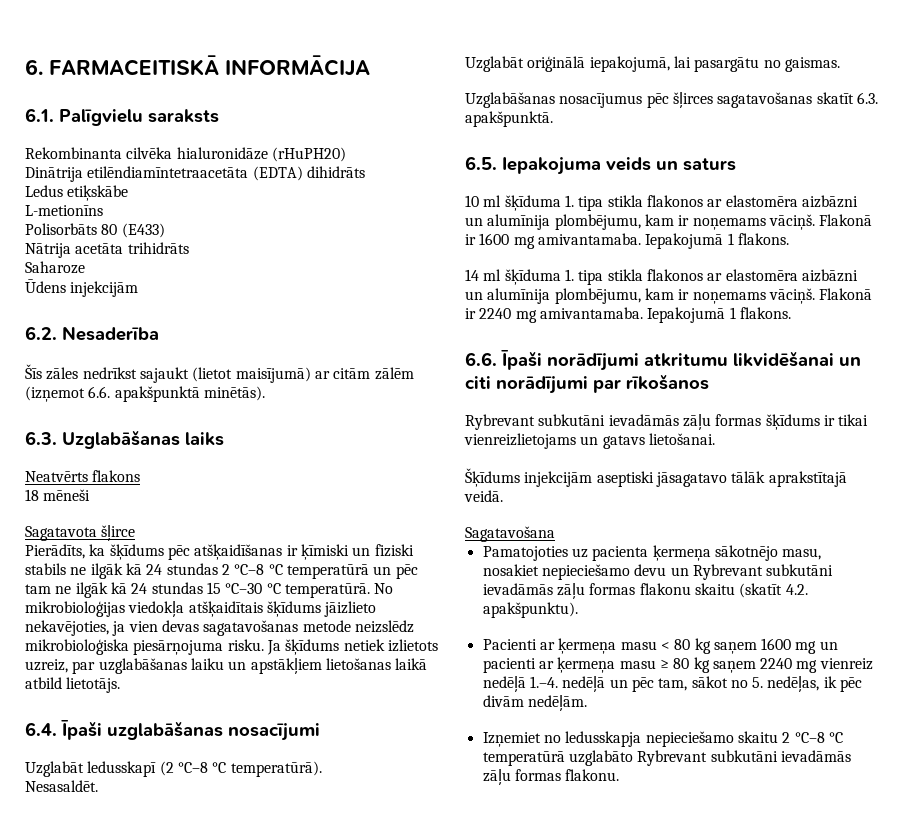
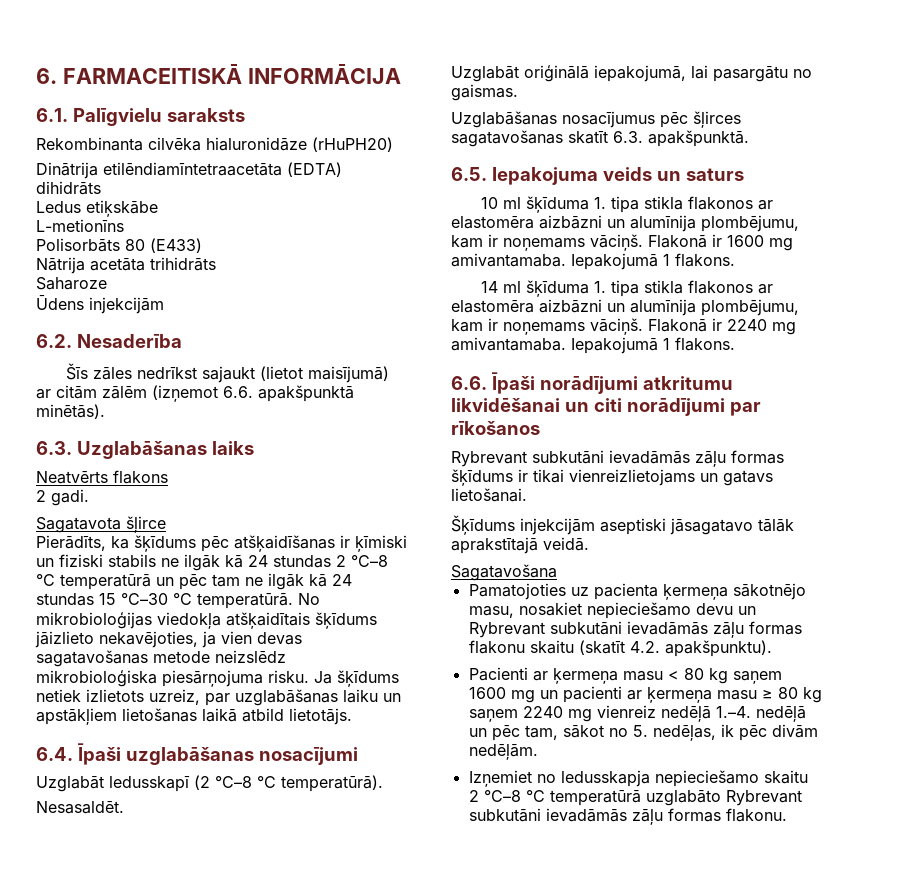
- 18 mēneši
+ 2 gadi.

